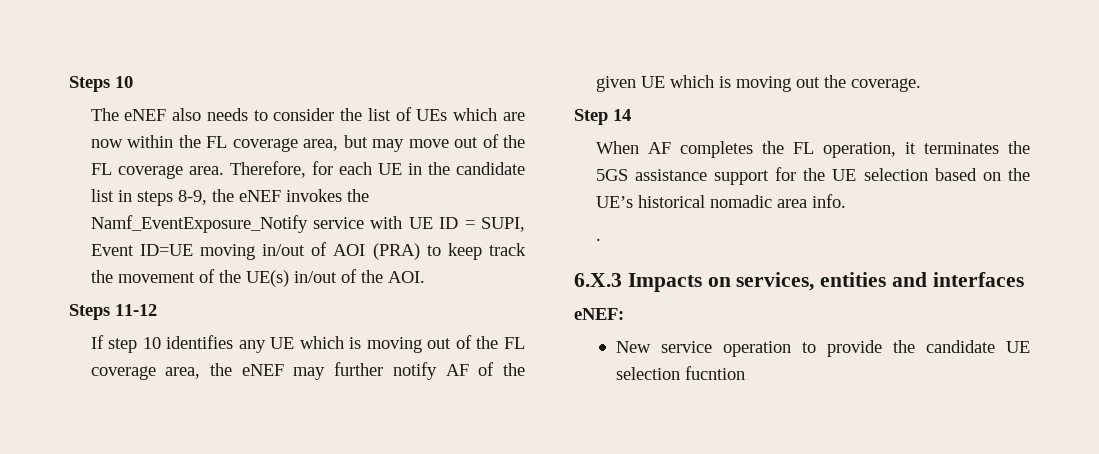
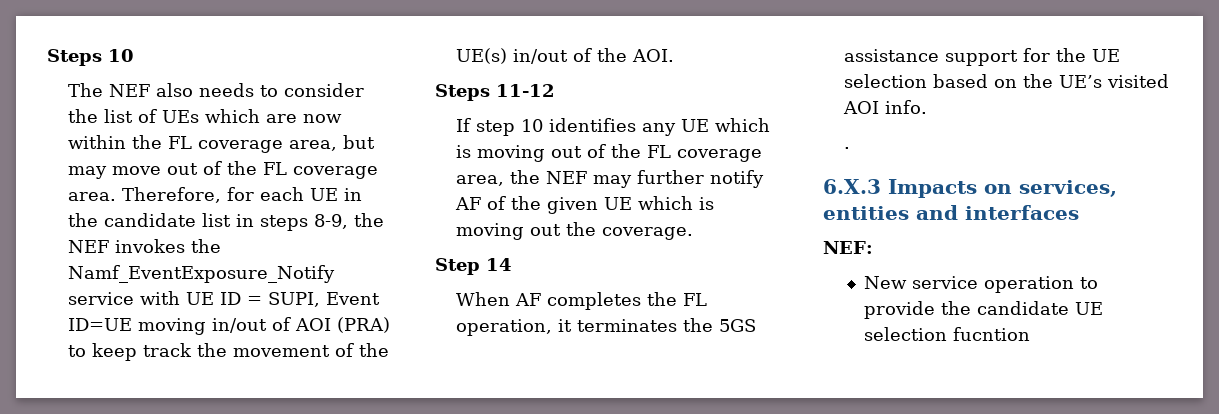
- The eNEF also needs to consider the list of UEs which are now within the FL coverage area, but may move out of the FL coverage area.
+ The NEF also needs to consider the list of UEs which are now within the FL coverage area, but may move out of the FL coverage area.
- Therefore, for each UE in the candidate list in steps 8-9, the eNEF invokes the Namf_EventExposure_Notify service with UE ID = SUPI, Event ID=UE moving in/out of AOI (PRA) to keep track the movement of the UE(s) in/out of the AOI.
+ Therefore, for each UE in the candidate list in steps 8-9, the NEF invokes the Namf_EventExposure_Notify service with UE ID = SUPI, Event ID=UE moving in/out of AOI (PRA) to keep track the movement of the UE(s) in/out of the AOI.
- If step 10 identifies any UE which is moving out of the FL coverage area, the eNEF may further notify AF of the given UE which is moving out the coverage.
+ If step 10 identifies any UE which is moving out of the FL coverage area, the NEF may further notify AF of the given UE which is moving out the coverage.
- When AF completes the FL operation, it terminates the 5GS assistance support for the UE selection based on the UE’s historical nomadic area info.
+ When AF completes the FL operation, it terminates the 5GS assistance support for the UE selection based on the UE’s visited AOI info.
- eNEF:
+ NEF:

